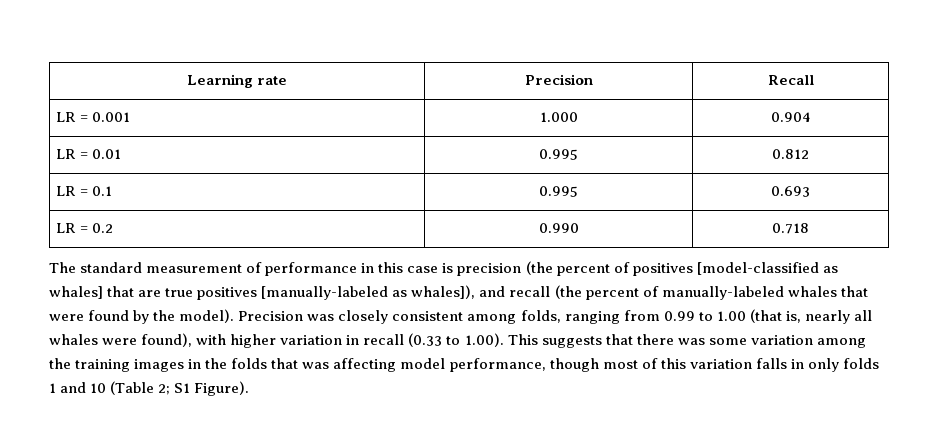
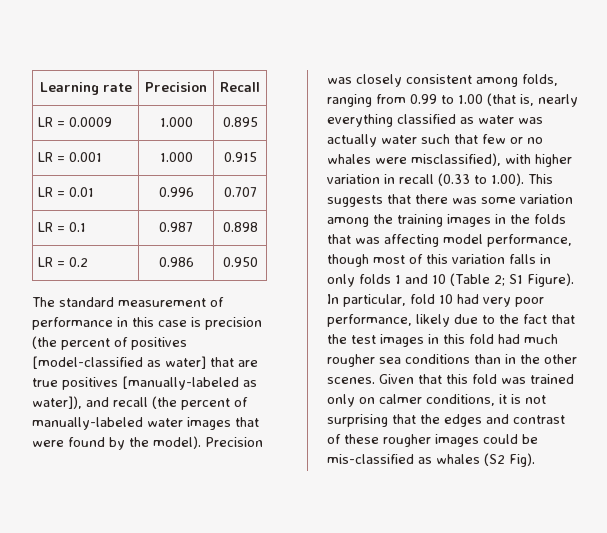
+ LR = 0.0009 | 1.000 | 0.895
- LR = 0.001 | 1.000 | 0.904
+ LR = 0.001 | 1.000 | 0.915
- LR = 0.01 | 0.995 | 0.812
+ LR = 0.01 | 0.996 | 0.707
- LR = 0.1 | 0.995 | 0.693
+ LR = 0.1 | 0.987 | 0.898
- LR = 0.2 | 0.990 | 0.718
+ LR = 0.2 | 0.986 | 0.950
- The standard measurement of performance in this case is precision (the percent of positives [model-classified as whales] that are true positives [manually-labeled as whales]), and recall (the percent of manually-labeled whales that were found by the model).
+ The standard measurement of performance in this case is precision (the percent of positives [model-classified as water] that are true positives [manually-labeled as water]), and recall (the percent of manually-labeled water images that were found by the model).
- Precision was closely consistent among folds, ranging from 0.99 to 1.00 (that is, nearly all whales were found), with higher variation in recall (0.33 to 1.00). This suggests that there was some variation among the training images in the folds that was affecting model performance, though most of this variation falls in only folds 1 and 10 (Table 2; S1 Figure).
+ Precision was closely consistent among folds, ranging from 0.99 to 1.00 (that is, nearly everything classified as water was actually water such that few or no whales were misclassified), with higher variation in recall (0.33 to 1.00). This suggests that there was some variation among the training images in the folds that was affecting model performance, though most of this variation falls in only folds 1 and 10 (Table 2; S1 Figure).
+ In particular, fold 10 had very poor performance, likely due to the fact that the test images in this fold had much rougher sea conditions than in the other scenes. Given that this fold was trained only on calmer conditions, it is not surprising that the edges and contrast of these rougher images could be mis-classified as whales (S2 Fig).

